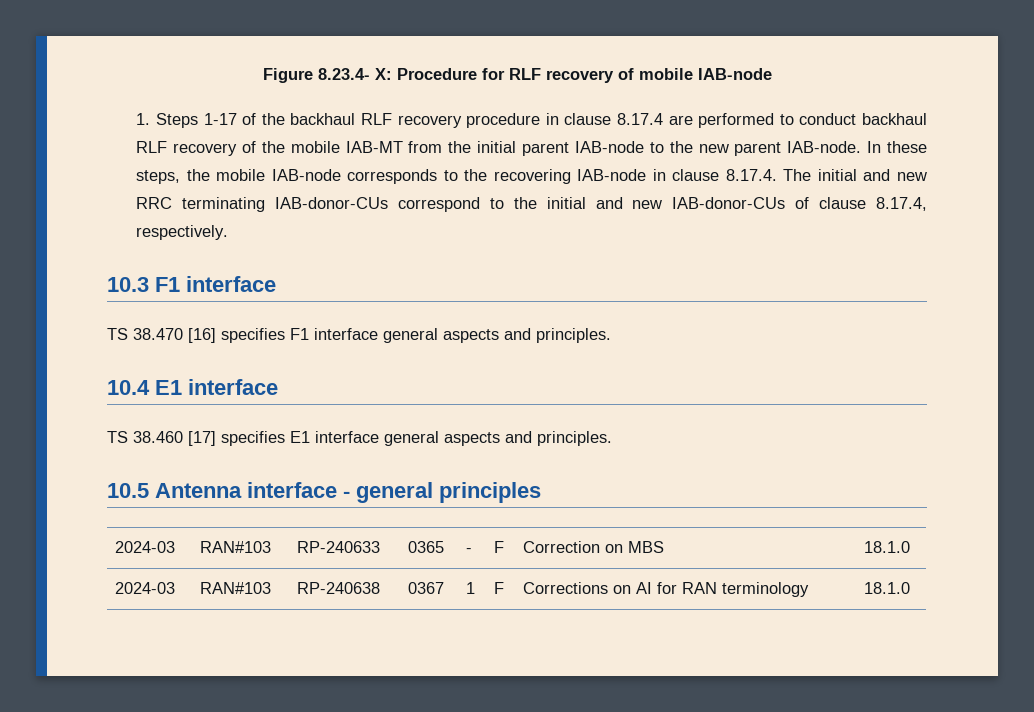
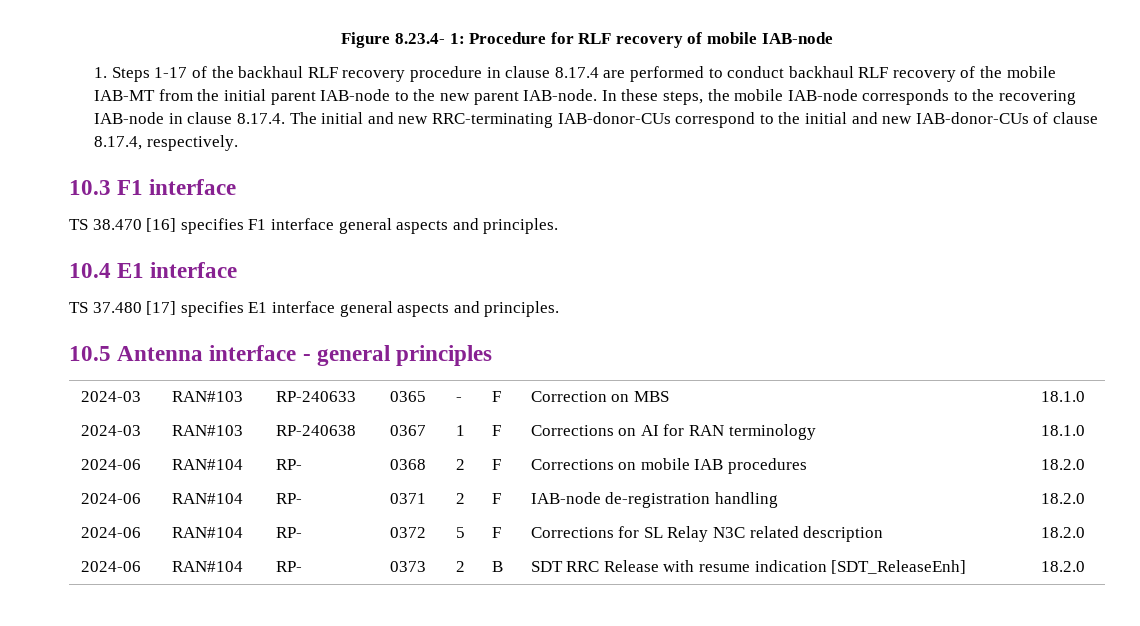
- Figure 8.23.4- X: Procedure for RLF recovery of mobile IAB-node
+ Figure 8.23.4- 1: Procedure for RLF recovery of mobile IAB-node
- In these steps, the mobile IAB-node corresponds to the recovering IAB-node in clause 8.17.4. The initial and new RRC terminating IAB-donor-CUs correspond to the initial and new IAB-donor-CUs of clause 8.17.4, respectively.
+ In these steps, the mobile IAB-node corresponds to the recovering IAB-node in clause 8.17.4. The initial and new RRC-terminating IAB-donor-CUs correspond to the initial and new IAB-donor-CUs of clause 8.17.4, respectively.
- TS 38.460 [17] specifies E1 interface general aspects and principles.
+ TS 37.480 [17] specifies E1 interface general aspects and principles.
+ 2024-06 | RAN#104 | RP- | 0368 | 2 | F | Corrections on mobile IAB procedures | 18.2.0
+ 2024-06 | RAN#104 | RP- | 0371 | 2 | F | IAB-node de-registration handling | 18.2.0
+ 2024-06 | RAN#104 | RP- | 0372 | 5 | F | Corrections for SL Relay N3C related description | 18.2.0
+ 2024-06 | RAN#104 | RP- | 0373 | 2 | B | SDT RRC Release with resume indication [SDT_ReleaseEnh] | 18.2.0

